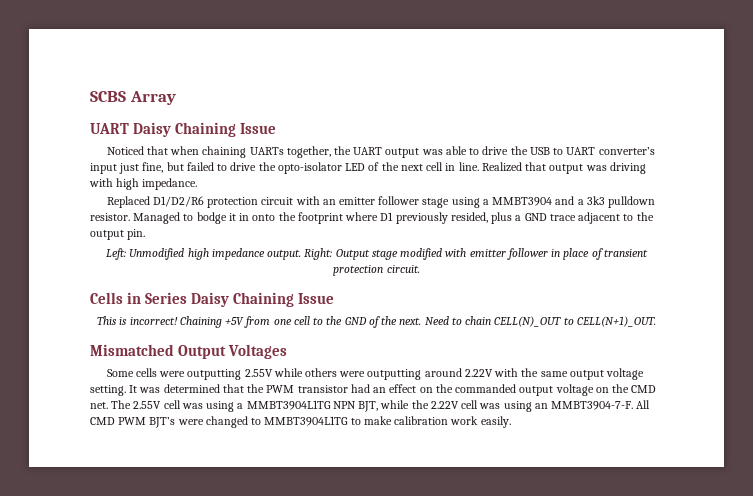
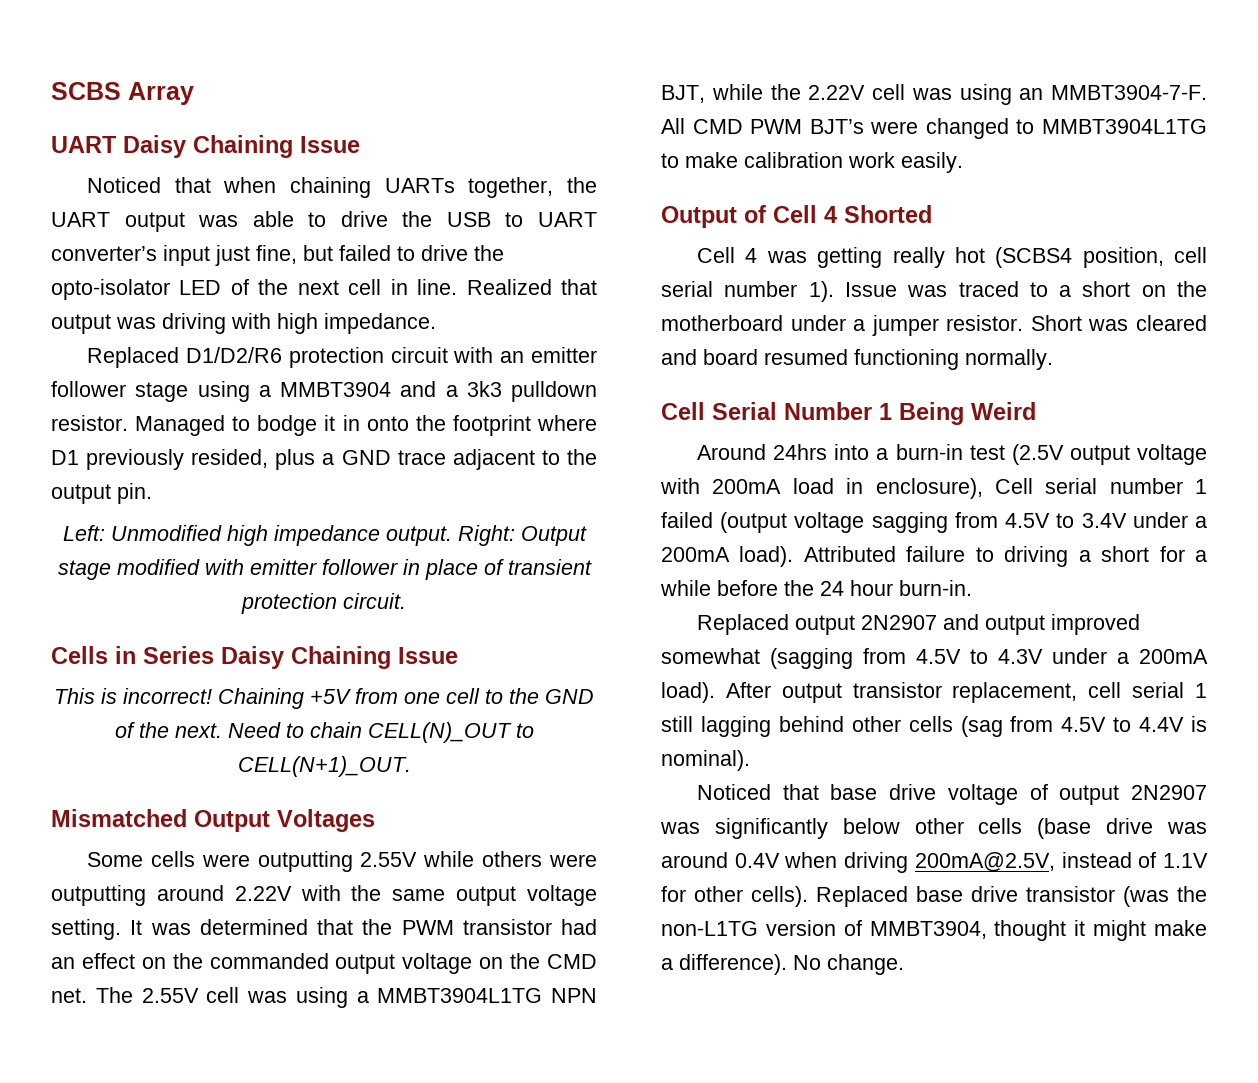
+ Output of Cell 4 Shorted
+ Cell 4 was getting really hot (SCBS4 position, cell serial number 1). Issue was traced to a short on the motherboard under a jumper resistor. Short was cleared and board resumed functioning normally.
+ Cell Serial Number 1 Being Weird
+ Around 24hrs into a burn-in test (2.5V output voltage with 200mA load in enclosure), Cell serial number 1 failed (output voltage sagging from 4.5V to 3.4V under a 200mA load). Attributed failure to driving a short for a while before the 24 hour burn-in.
+ Replaced output 2N2907 and output improved somewhat (sagging from 4.5V to 4.3V under a 200mA load). After output transistor replacement, cell serial 1 still lagging behind other cells (sag from 4.5V to 4.4V is nominal).
+ Noticed that base drive voltage of output 2N2907 was significantly below other cells (base drive was around 0.4V when driving 200mA@2.5V, instead of 1.1V for other cells). Replaced base drive transistor (was the non-L1TG version of MMBT3904, thought it might make a difference). No change.

